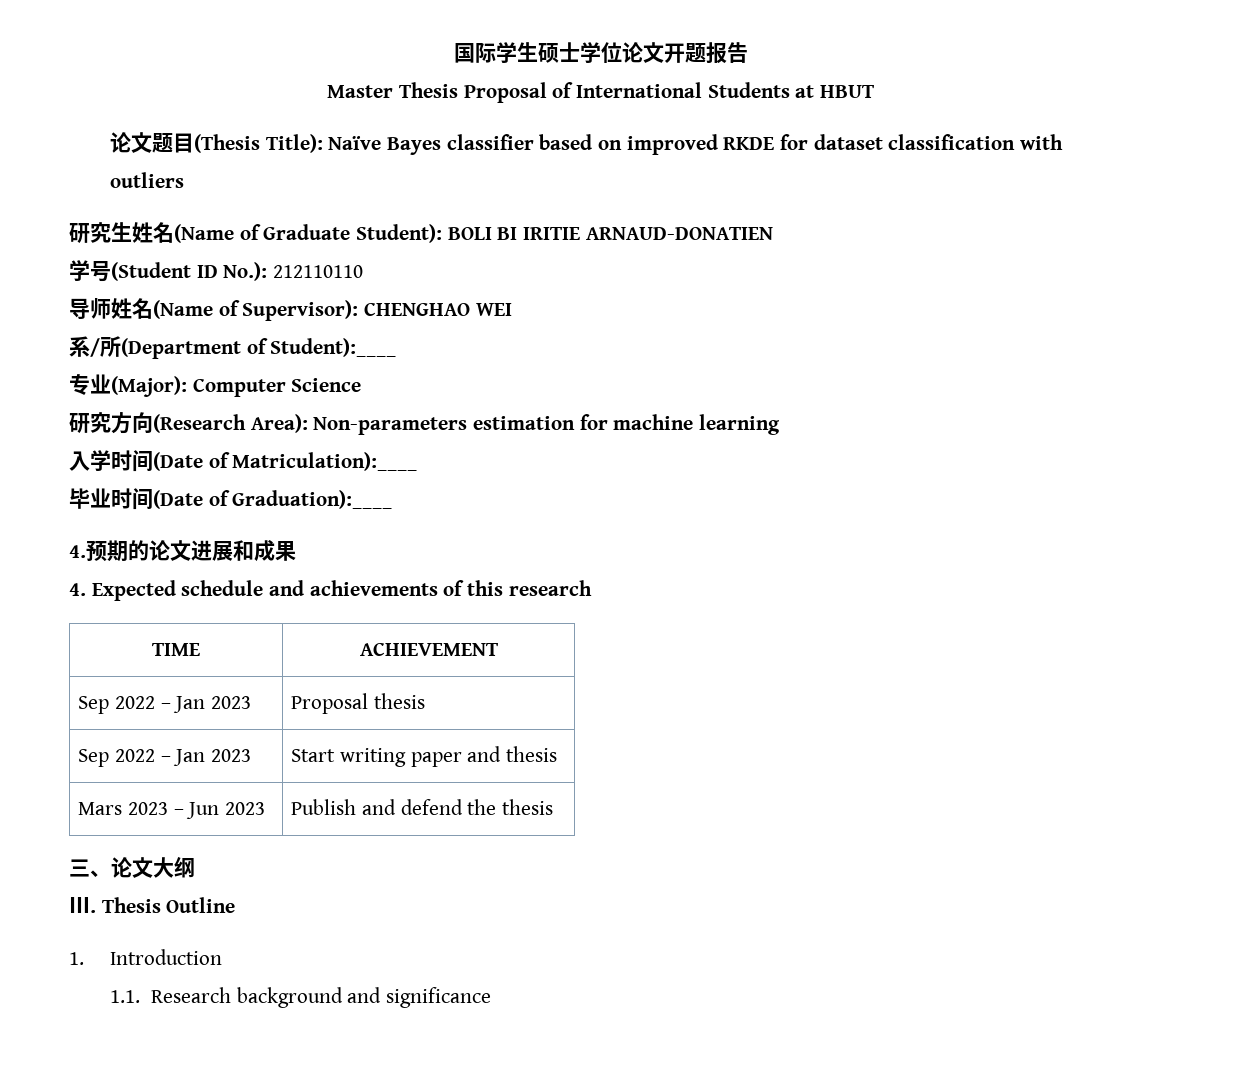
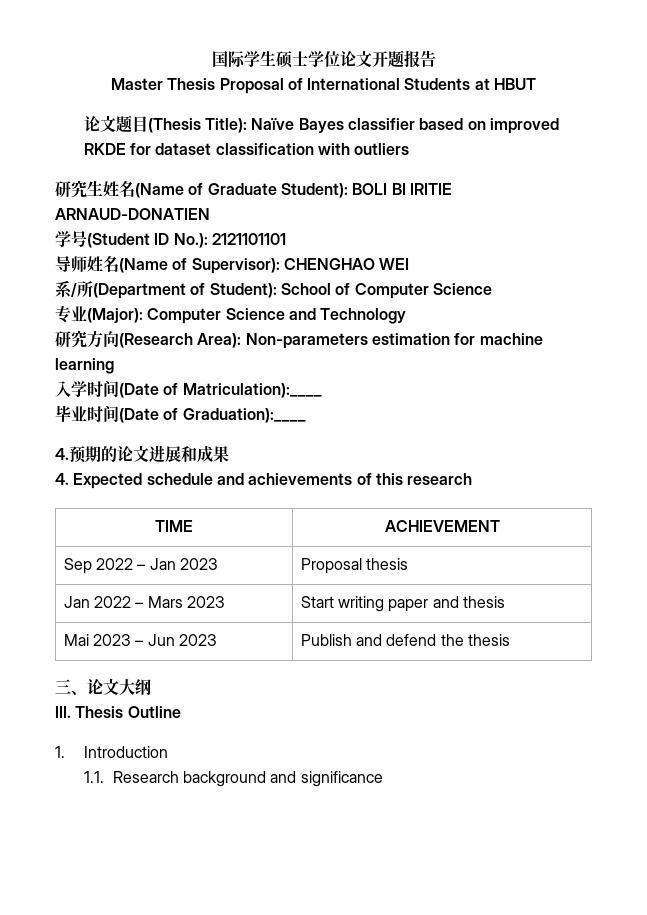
- 学号(Student ID No.): 212110110
+ 学号(Student ID No.): 2121101101
- 系/所(Department of Student):____
+ 系/所(Department of Student): School of Computer Science
- 专业(Major): Computer Science
+ 专业(Major): Computer Science and Technology
- Sep 2022 – Jan 2023 | Start writing paper and thesis
+ Jan 2022 – Mars 2023 | Start writing paper and thesis
- Mars 2023 – Jun 2023 | Publish and defend the thesis
+ Mai 2023 – Jun 2023 | Publish and defend the thesis

